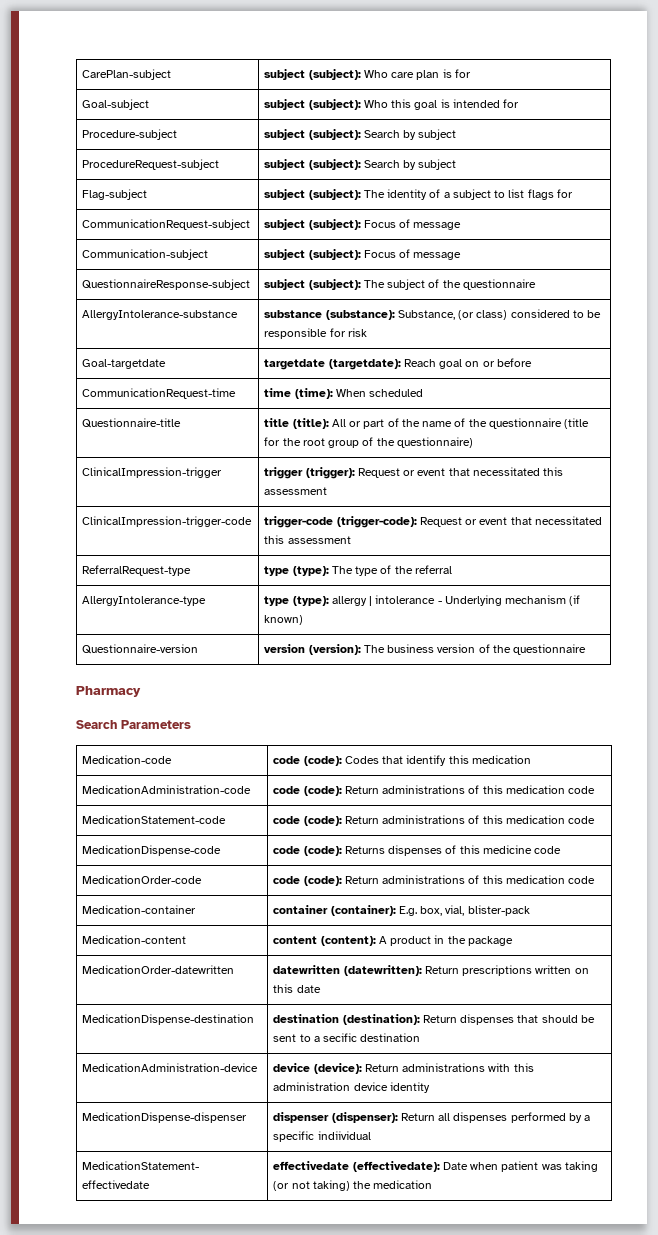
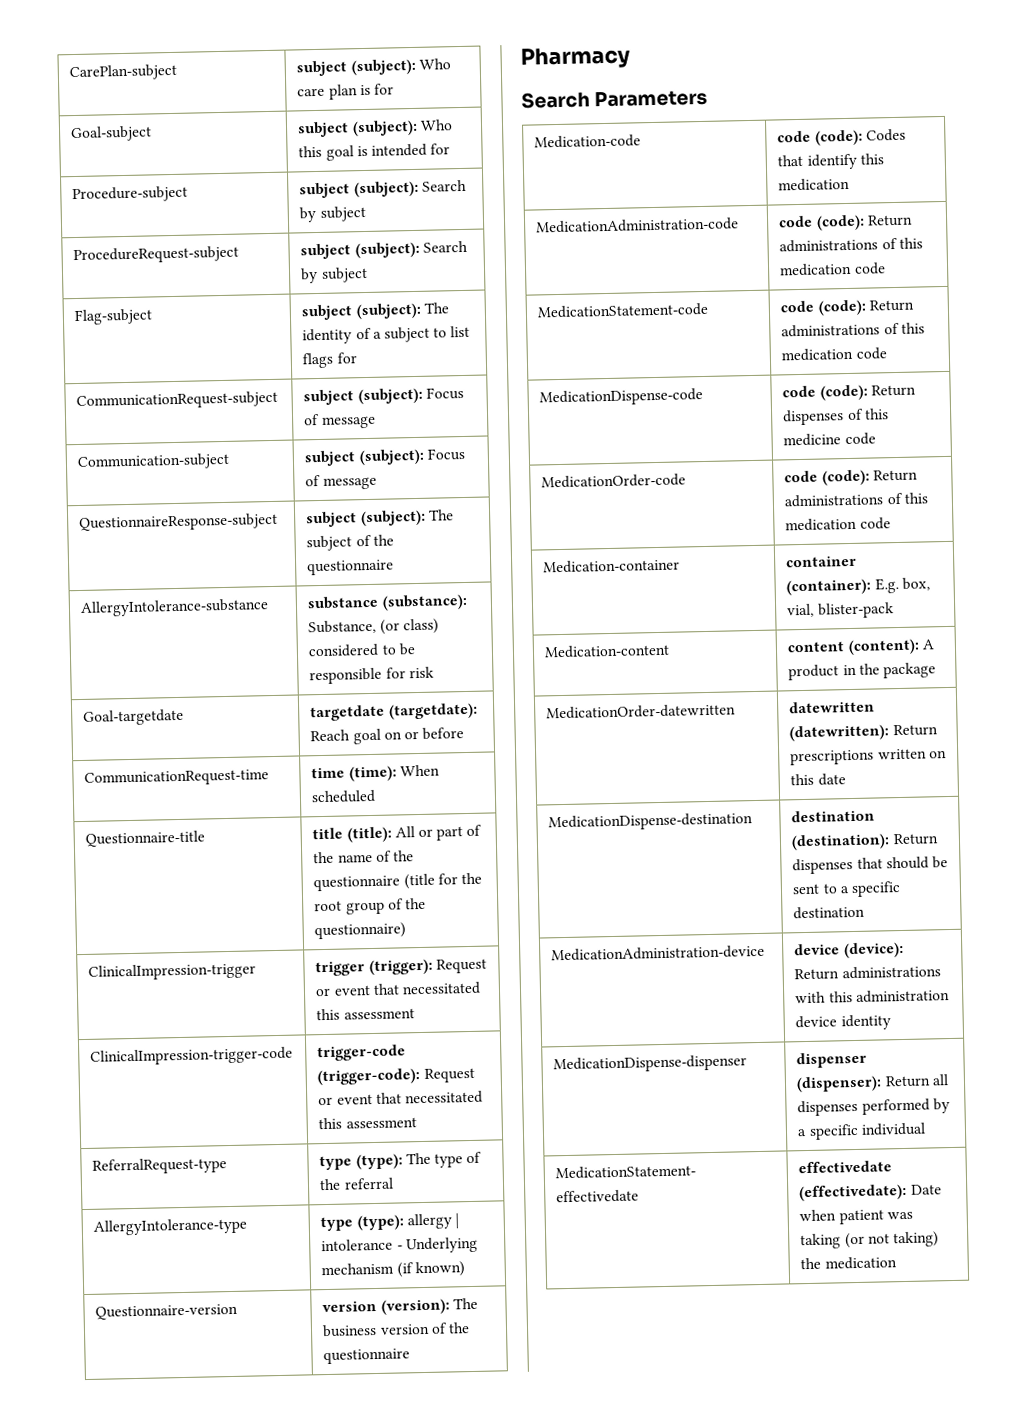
- MedicationDispense-code | code (code): Returns dispenses of this medicine code
+ MedicationDispense-code | code (code): Return dispenses of this medicine code
- MedicationDispense-destination | destination (destination): Return dispenses that should be sent to a secific destination
+ MedicationDispense-destination | destination (destination): Return dispenses that should be sent to a specific destination
- MedicationDispense-dispenser | dispenser (dispenser): Return all dispenses performed by a specific indiividual
+ MedicationDispense-dispenser | dispenser (dispenser): Return all dispenses performed by a specific individual

